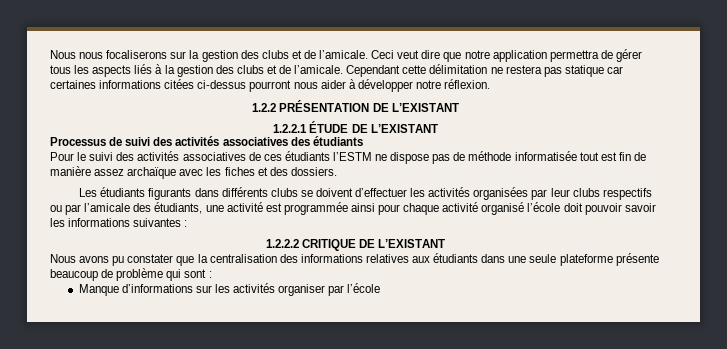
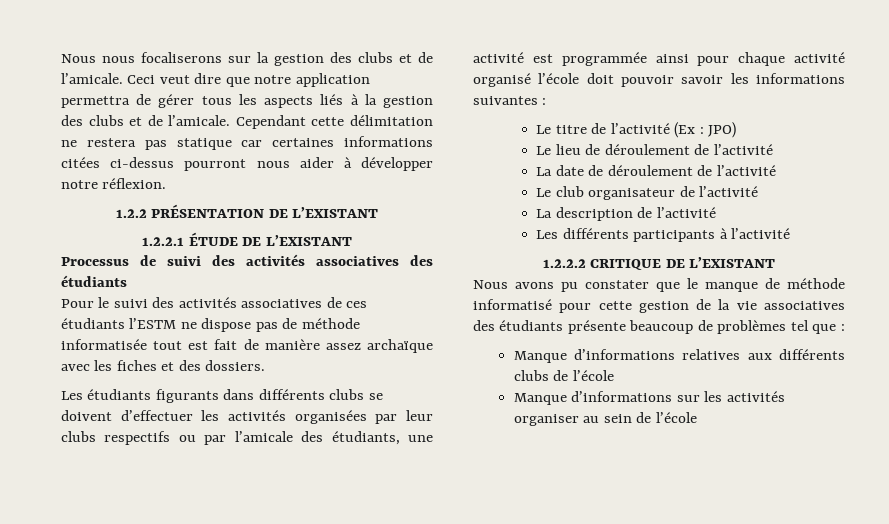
- Pour le suivi des activités associatives de ces étudiants l’ESTM ne dispose pas de méthode informatisée tout est fin de manière assez archaïque avec les fiches et des dossiers.
+ Pour le suivi des activités associatives de ces étudiants l’ESTM ne dispose pas de méthode informatisée tout est fait de manière assez archaïque avec les fiches et des dossiers.
+ Le titre de l’activité (Ex : JPO)
+ Le lieu de déroulement de l’activité
+ La date de déroulement de l’activité
+ Le club organisateur de l’activité
+ La description de l’activité
+ Les différents participants à l’activité
- Nous avons pu constater que la centralisation des informations relatives aux étudiants dans une seule plateforme présente beaucoup de problème qui sont :
+ Nous avons pu constater que le manque de méthode informatisé pour cette gestion de la vie associatives des étudiants présente beaucoup de problèmes tel que :
+ Manque d’informations relatives aux différents clubs de l’école
- Manque d’informations sur les activités organiser par l’école
+ Manque d’informations sur les activités organiser au sein de l’école

